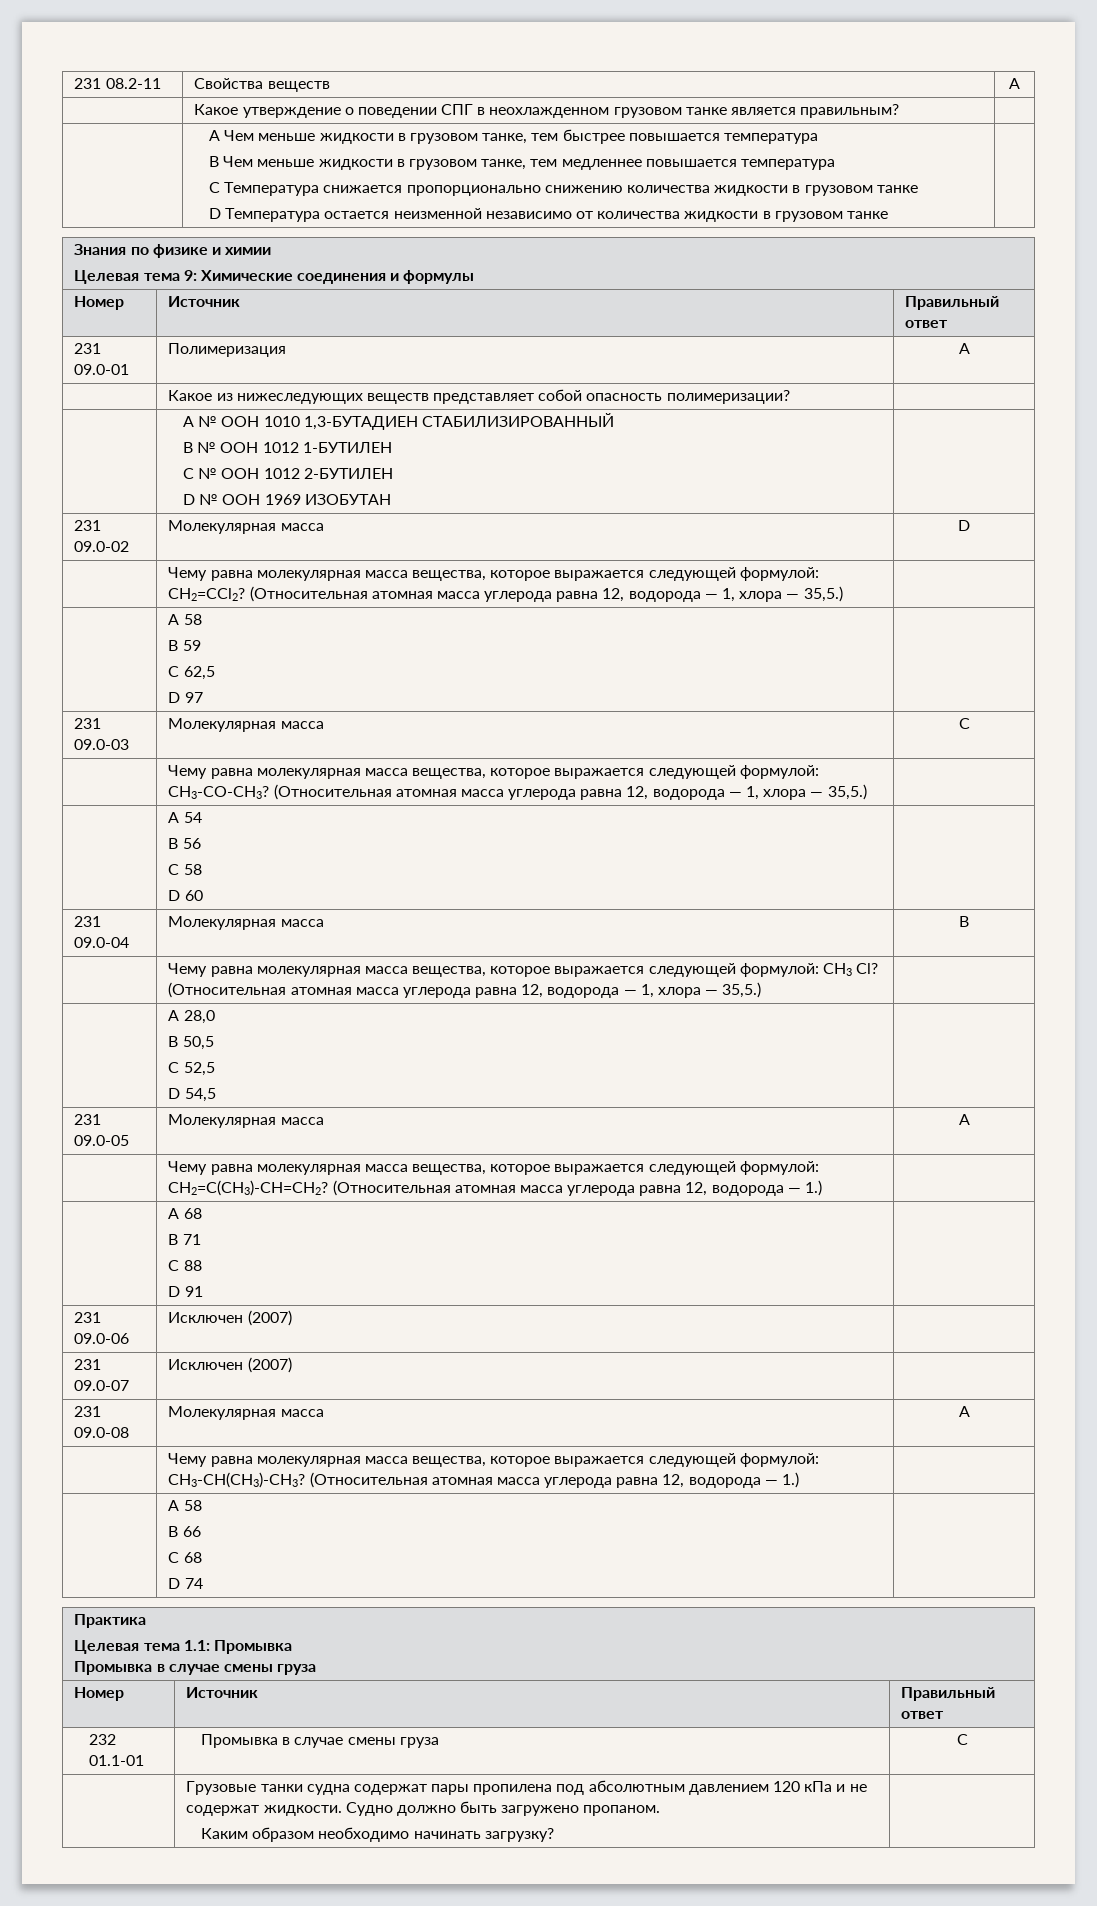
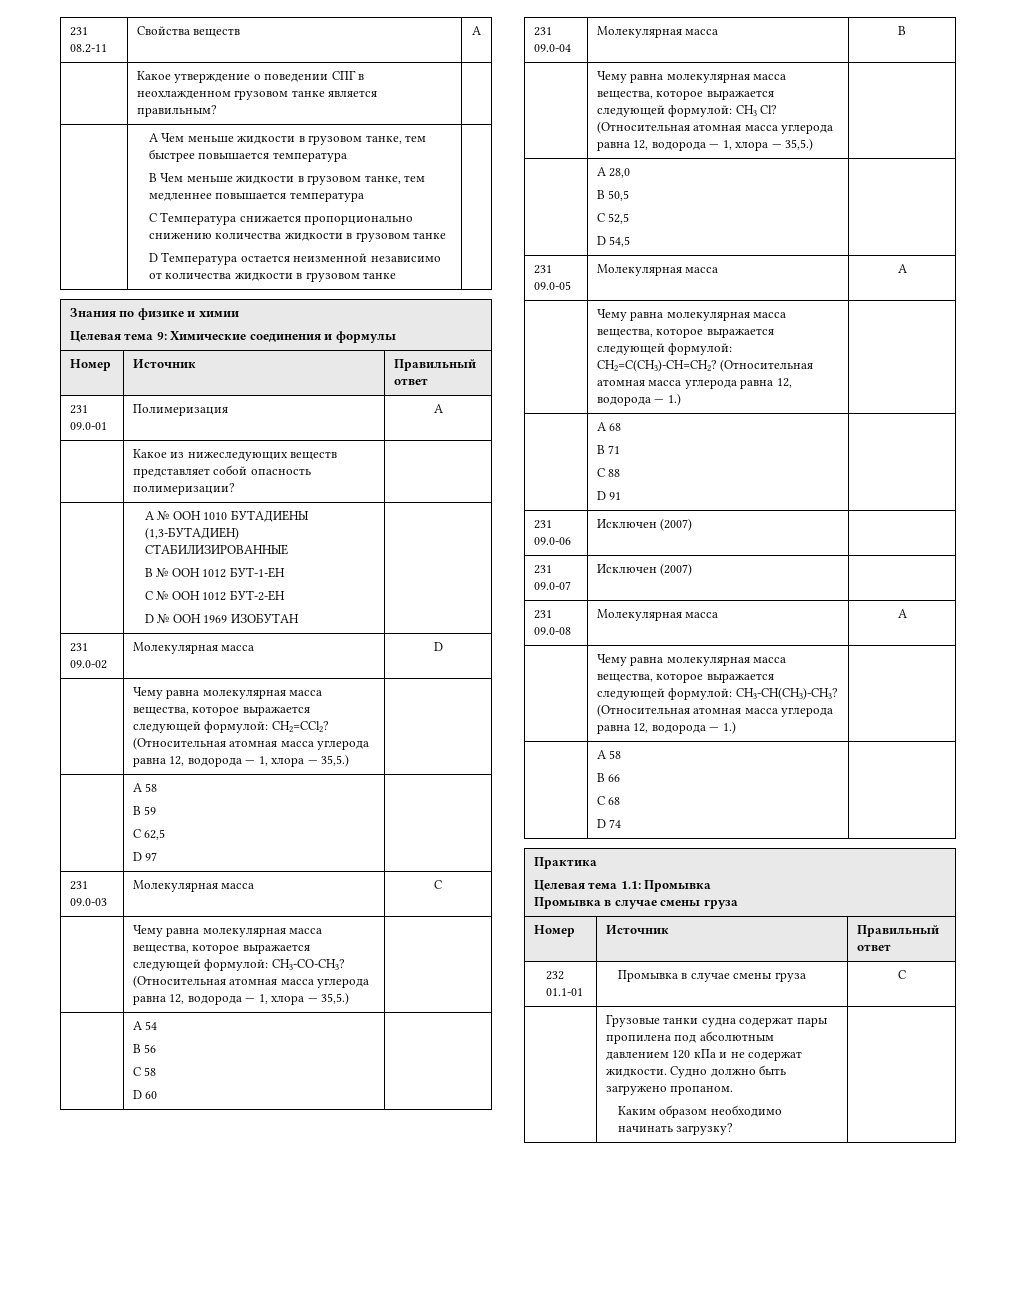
- | A № ООН 1010 1,3-БУТАДИЕН СТАБИЛИЗИРОВАННЫЙ
- B № ООН 1012 1-БУТИЛЕН
- C № ООН 1012 2-БУТИЛЕН
+ | A № ООН 1010 БУТАДИЕНЫ (1,3-БУТАДИЕН) СТАБИЛИЗИРОВАННЫЕ
+ B № ООН 1012 БУТ-1-ЕН
+ C № ООН 1012 БУТ-2-ЕН

